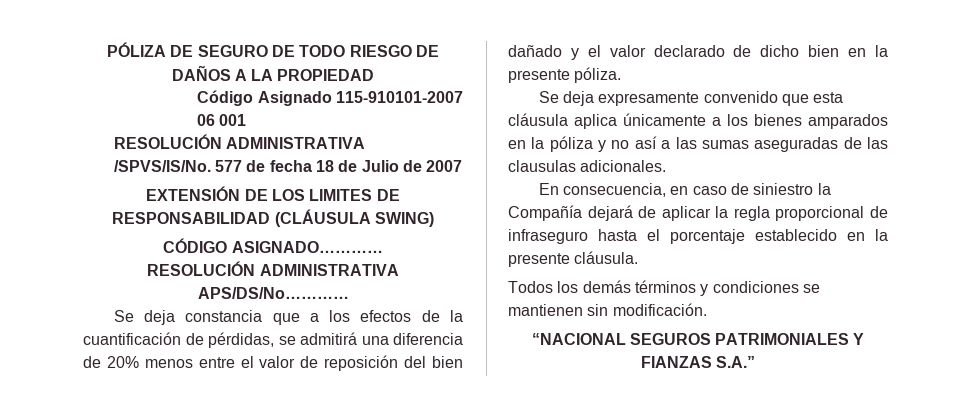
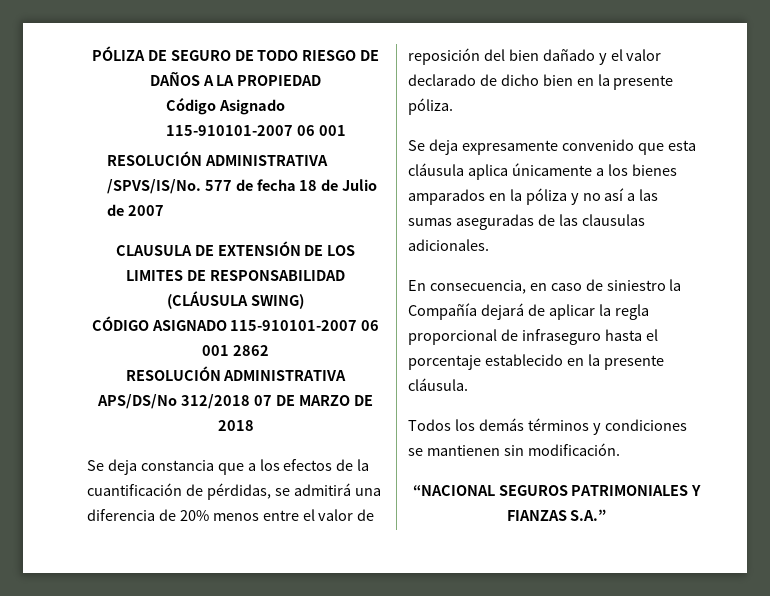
- EXTENSIÓN DE LOS LIMITES DE RESPONSABILIDAD (CLÁUSULA SWING)
+ CLAUSULA DE EXTENSIÓN DE LOS LIMITES DE RESPONSABILIDAD (CLÁUSULA SWING)
- CÓDIGO ASIGNADO…………
- RESOLUCIÓN ADMINISTRATIVA APS/DS/No…………
+ CÓDIGO ASIGNADO 115-910101-2007 06 001 2862
+ RESOLUCIÓN ADMINISTRATIVA APS/DS/No 312/2018 07 DE MARZO DE 2018

